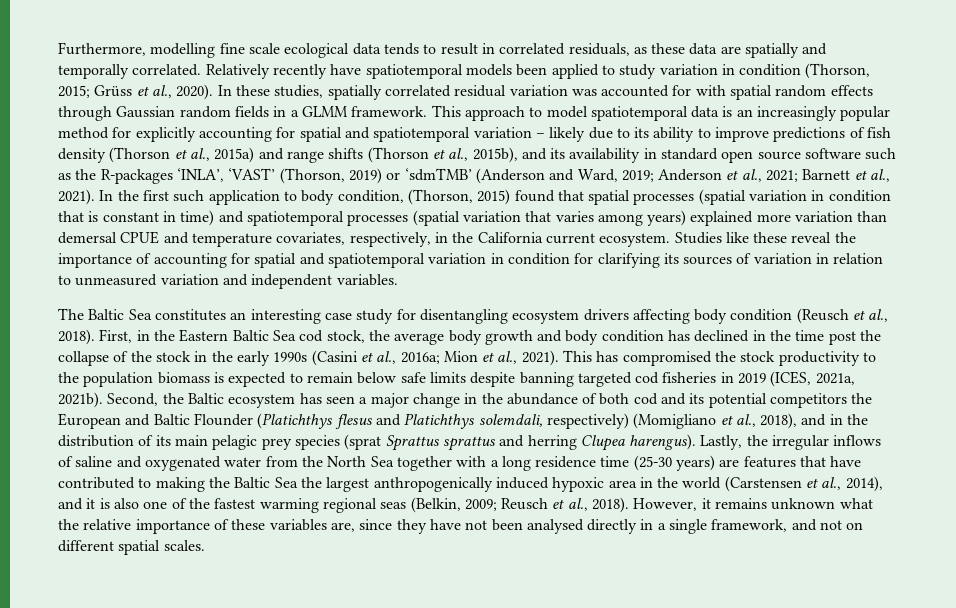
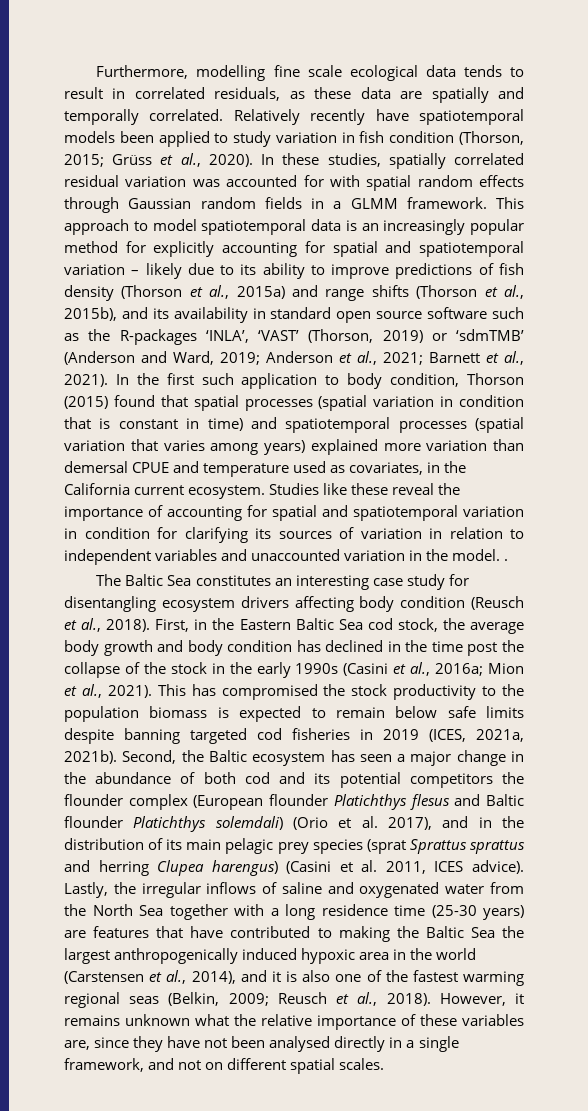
- Relatively recently have spatiotemporal models been applied to study variation in condition (Thorson, 2015; Grüss et al., 2020).
+ Relatively recently have spatiotemporal models been applied to study variation in fish condition (Thorson, 2015; Grüss et al., 2020).
- In the first such application to body condition, (Thorson, 2015) found that spatial processes (spatial variation in condition that is constant in time) and spatiotemporal processes (spatial variation that varies among years) explained more variation than demersal CPUE and temperature covariates, respectively, in the California current ecosystem.
+ In the first such application to body condition, Thorson (2015) found that spatial processes (spatial variation in condition that is constant in time) and spatiotemporal processes (spatial variation that varies among years) explained more variation than demersal CPUE and temperature used as covariates, in the California current ecosystem.
- Studies like these reveal the importance of accounting for spatial and spatiotemporal variation in condition for clarifying its sources of variation in relation to unmeasured variation and independent variables.
+ Studies like these reveal the importance of accounting for spatial and spatiotemporal variation in condition for clarifying its sources of variation in relation to independent variables and unaccounted variation in the model. .
- Second, the Baltic ecosystem has seen a major change in the abundance of both cod and its potential competitors the European and Baltic Flounder (Platichthys flesus and Platichthys solemdali, respectively) (Momigliano et al., 2018), and in the distribution of its main pelagic prey species (sprat Sprattus sprattus and herring Clupea harengus).
+ Second, the Baltic ecosystem has seen a major change in the abundance of both cod and its potential competitors the flounder complex (European flounder Platichthys flesus and Baltic flounder Platichthys solemdali) (Orio et al. 2017), and in the distribution of its main pelagic prey species (sprat Sprattus sprattus and herring Clupea harengus) (Casini et al. 2011, ICES advice).

